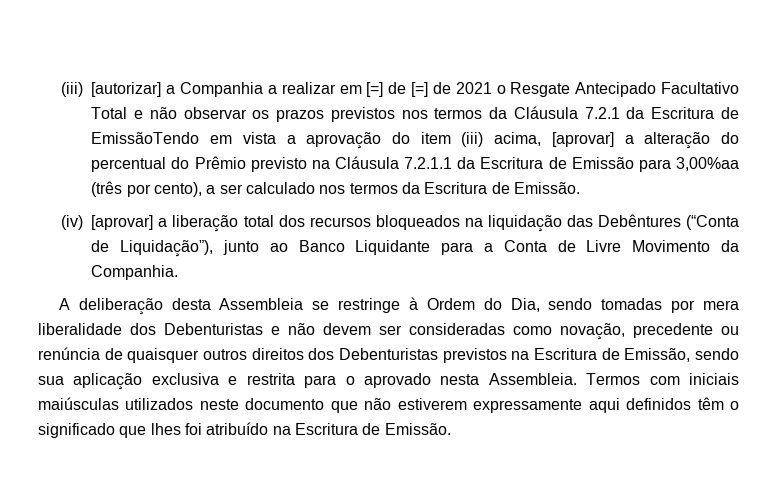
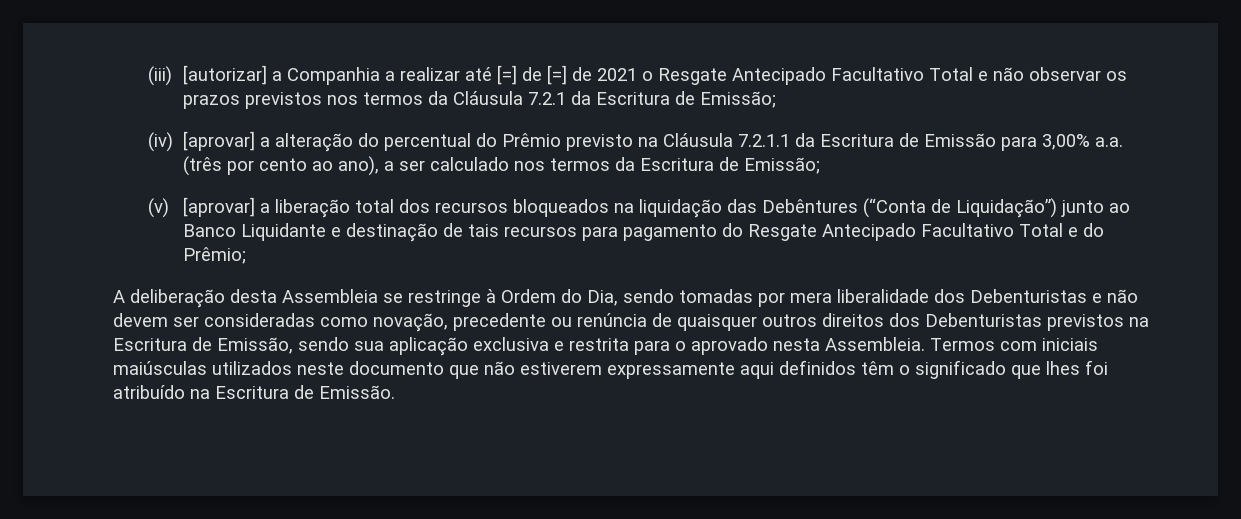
- (iii) [autorizar] a Companhia a realizar em [=] de [=] de 2021 o Resgate Antecipado Facultativo Total e não observar os prazos previstos nos termos da Cláusula 7.2.1 da Escritura de EmissãoTendo em vista a aprovação do item (iii) acima, [aprovar] a alteração do percentual do Prêmio previsto na Cláusula 7.2.1.1 da Escritura de Emissão para 3,00%aa (três por cento), a ser calculado nos termos da Escritura de Emissão.
- (iv) [aprovar] a liberação total dos recursos bloqueados na liquidação das Debêntures (“Conta de Liquidação”), junto ao Banco Liquidante para a Conta de Livre Movimento da Companhia.
+ (iii) [autorizar] a Companhia a realizar até [=] de [=] de 2021 o Resgate Antecipado Facultativo Total e não observar os prazos previstos nos termos da Cláusula 7.2.1 da Escritura de Emissão;
+ (iv) [aprovar] a alteração do percentual do Prêmio previsto na Cláusula 7.2.1.1 da Escritura de Emissão para 3,00% a.a. (três por cento ao ano), a ser calculado nos termos da Escritura de Emissão;
+ (v) [aprovar] a liberação total dos recursos bloqueados na liquidação das Debêntures (“Conta de Liquidação”) junto ao Banco Liquidante e destinação de tais recursos para pagamento do Resgate Antecipado Facultativo Total e do Prêmio;

